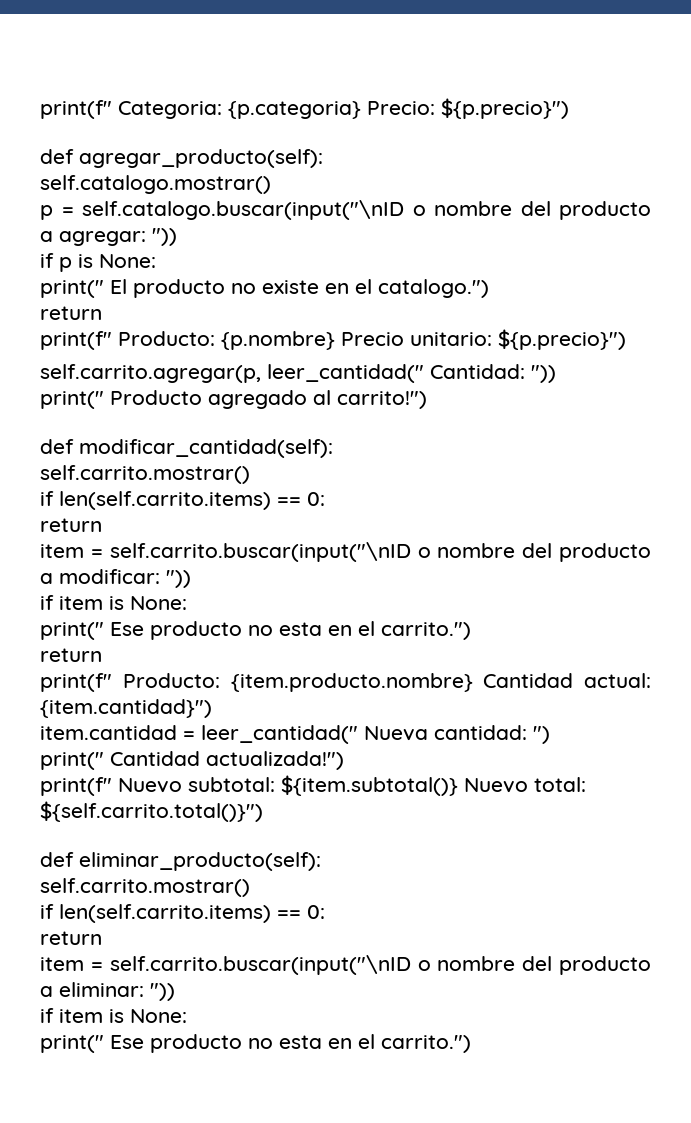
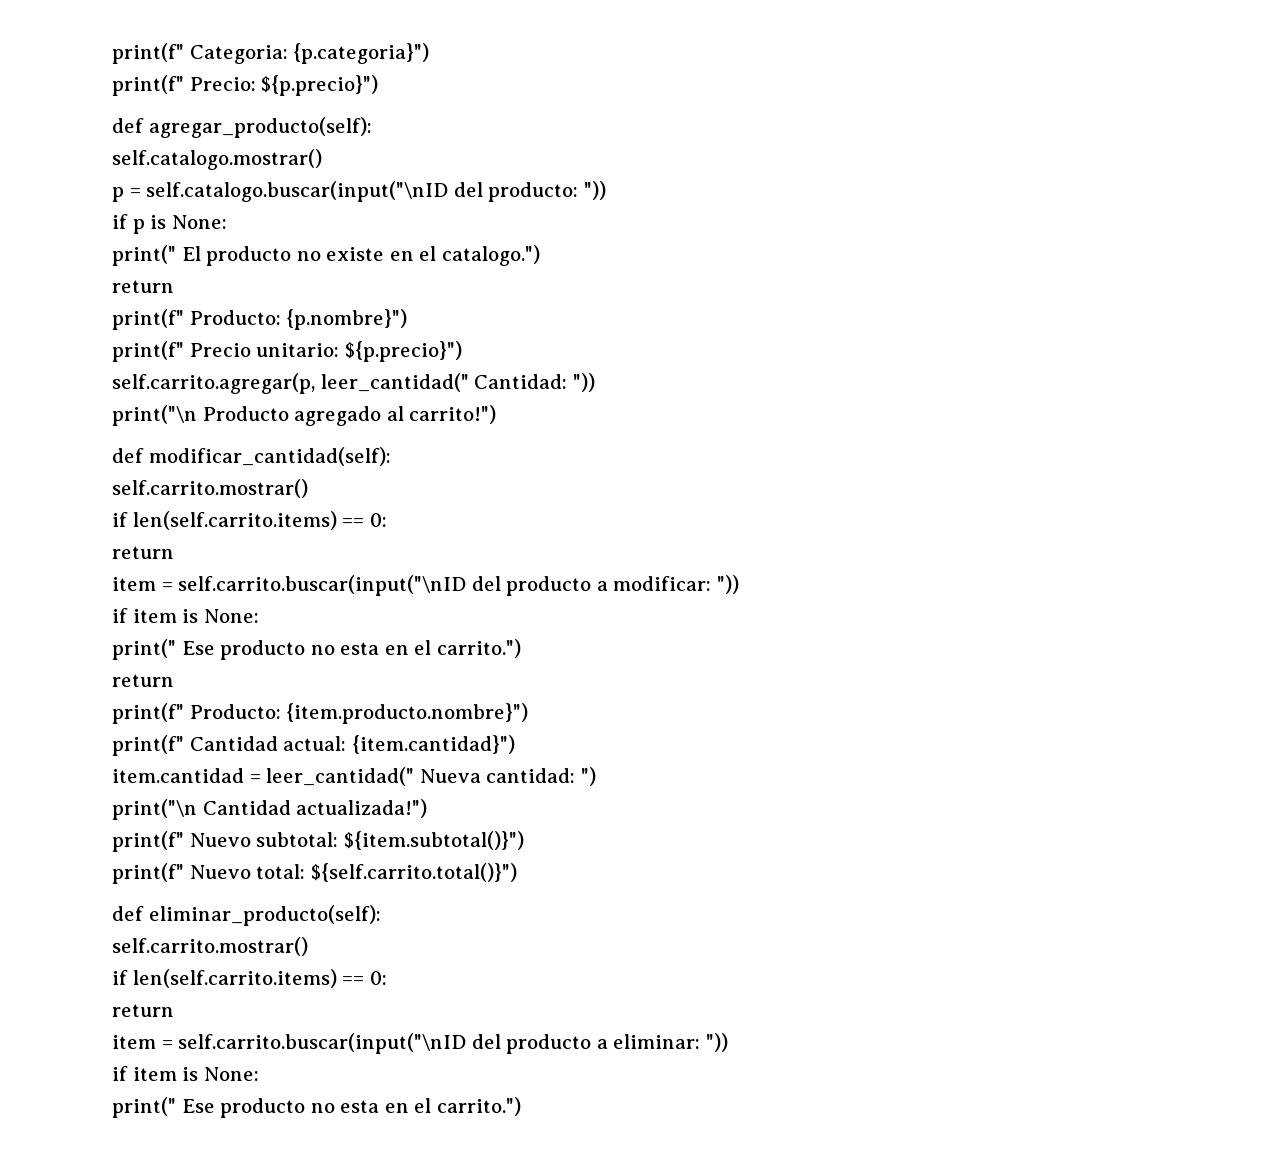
- print(f" Categoria: {p.categoria} Precio: ${p.precio}")
+ print(f" Categoria: {p.categoria}")
+ print(f" Precio: ${p.precio}")
- p = self.catalogo.buscar(input("\nID o nombre del producto a agregar: "))
+ p = self.catalogo.buscar(input("\nID del producto: "))
- print(f" Producto: {p.nombre} Precio unitario: ${p.precio}")
+ print(f" Producto: {p.nombre}")
+ print(f" Precio unitario: ${p.precio}")
- print(" Producto agregado al carrito!")
+ print("\n Producto agregado al carrito!")
- item = self.carrito.buscar(input("\nID o nombre del producto a modificar: "))
+ item = self.carrito.buscar(input("\nID del producto a modificar: "))
- print(f" Producto: {item.producto.nombre} Cantidad actual: {item.cantidad}")
+ print(f" Producto: {item.producto.nombre}")
+ print(f" Cantidad actual: {item.cantidad}")
- print(" Cantidad actualizada!")
+ print("\n Cantidad actualizada!")
- print(f" Nuevo subtotal: ${item.subtotal()} Nuevo total: ${self.carrito.total()}")
+ print(f" Nuevo subtotal: ${item.subtotal()}")
+ print(f" Nuevo total: ${self.carrito.total()}")
- item = self.carrito.buscar(input("\nID o nombre del producto a eliminar: "))
+ item = self.carrito.buscar(input("\nID del producto a eliminar: "))

